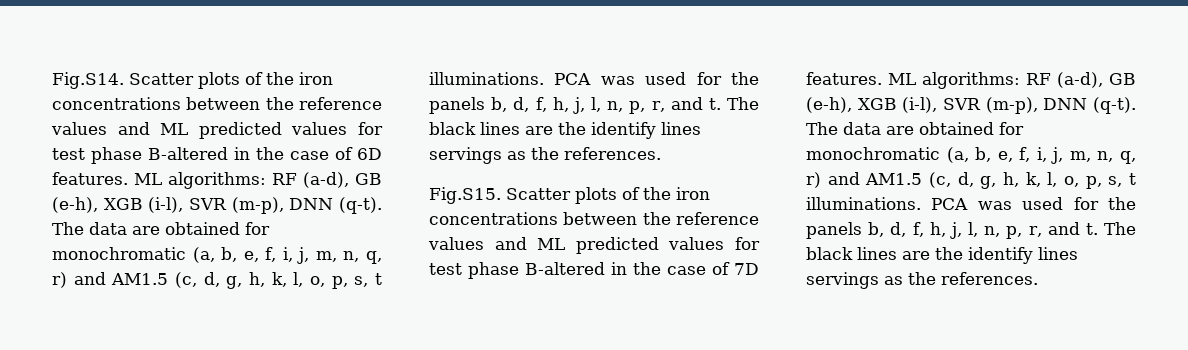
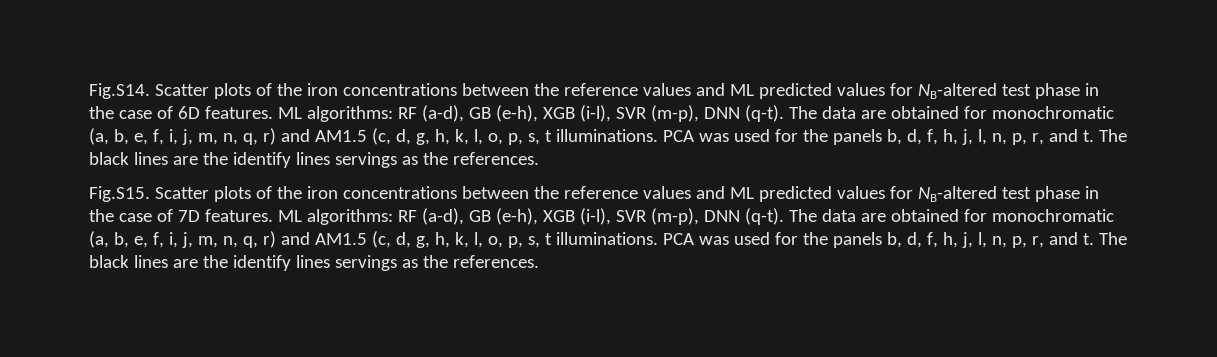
- Fig.S14. Scatter plots of the iron concentrations between the reference values and ML predicted values for test phase B-altered in the case of 6D features.
+ Fig.S14. Scatter plots of the iron concentrations between the reference values and ML predicted values for NB-altered test phase in the case of 6D features.
- Fig.S15. Scatter plots of the iron concentrations between the reference values and ML predicted values for test phase B-altered in the case of 7D features.
+ Fig.S15. Scatter plots of the iron concentrations between the reference values and ML predicted values for NB-altered test phase in the case of 7D features.

